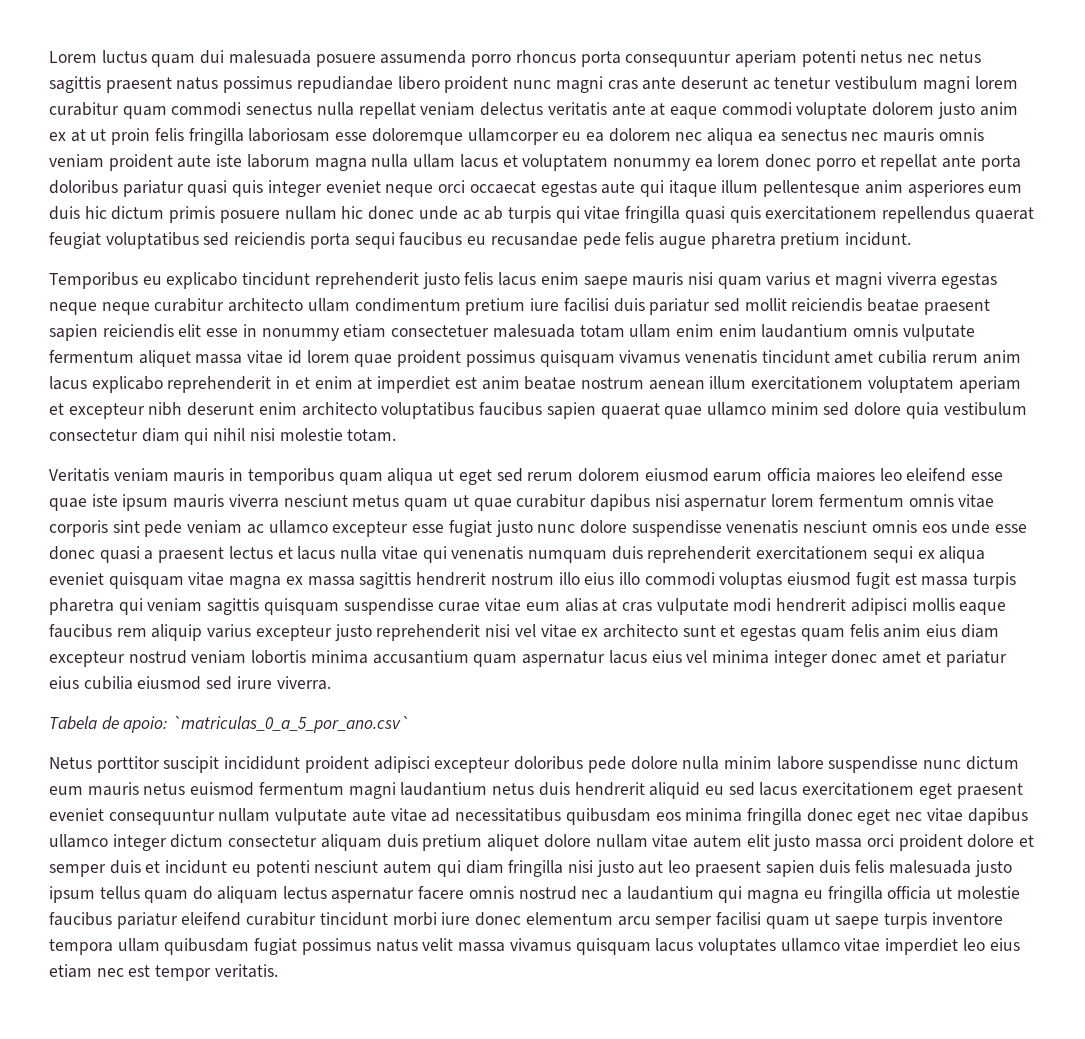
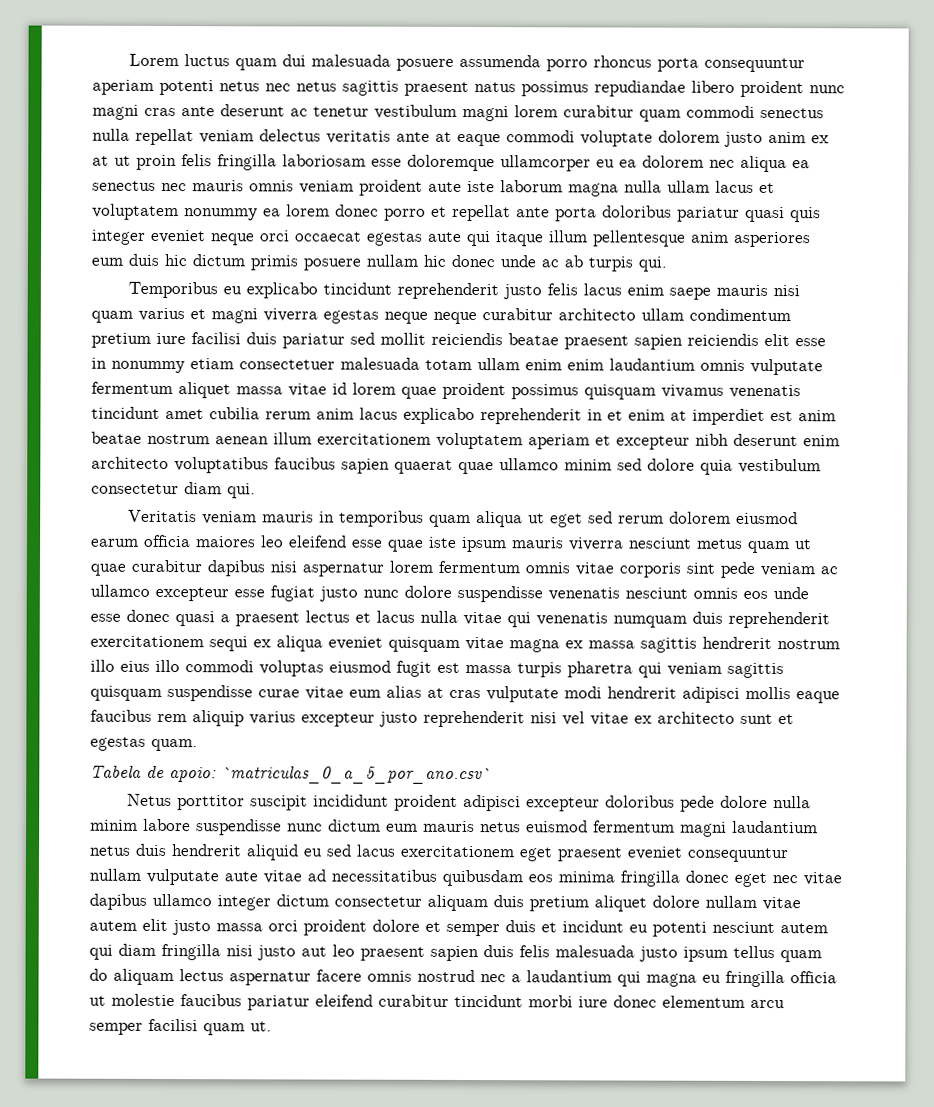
- Lorem luctus quam dui malesuada posuere assumenda porro rhoncus porta consequuntur aperiam potenti netus nec netus sagittis praesent natus possimus repudiandae libero proident nunc magni cras ante deserunt ac tenetur vestibulum magni lorem curabitur quam commodi senectus nulla repellat veniam delectus veritatis ante at eaque commodi voluptate dolorem justo anim ex at ut proin felis fringilla laboriosam esse doloremque ullamcorper eu ea dolorem nec aliqua ea senectus nec mauris omnis veniam proident aute iste laborum magna nulla ullam lacus et voluptatem nonummy ea lorem donec porro et repellat ante porta doloribus pariatur quasi quis integer eveniet neque orci occaecat egestas aute qui itaque illum pellentesque anim asperiores eum duis hic dictum primis posuere nullam hic donec unde ac ab turpis qui vitae fringilla quasi quis exercitationem repellendus quaerat feugiat voluptatibus sed reiciendis porta sequi faucibus eu recusandae pede felis augue pharetra pretium incidunt.
+ Lorem luctus quam dui malesuada posuere assumenda porro rhoncus porta consequuntur aperiam potenti netus nec netus sagittis praesent natus possimus repudiandae libero proident nunc magni cras ante deserunt ac tenetur vestibulum magni lorem curabitur quam commodi senectus nulla repellat veniam delectus veritatis ante at eaque commodi voluptate dolorem justo anim ex at ut proin felis fringilla laboriosam esse doloremque ullamcorper eu ea dolorem nec aliqua ea senectus nec mauris omnis veniam proident aute iste laborum magna nulla ullam lacus et voluptatem nonummy ea lorem donec porro et repellat ante porta doloribus pariatur quasi quis integer eveniet neque orci occaecat egestas aute qui itaque illum pellentesque anim asperiores eum duis hic dictum primis posuere nullam hic donec unde ac ab turpis qui.
- Temporibus eu explicabo tincidunt reprehenderit justo felis lacus enim saepe mauris nisi quam varius et magni viverra egestas neque neque curabitur architecto ullam condimentum pretium iure facilisi duis pariatur sed mollit reiciendis beatae praesent sapien reiciendis elit esse in nonummy etiam consectetuer malesuada totam ullam enim enim laudantium omnis vulputate fermentum aliquet massa vitae id lorem quae proident possimus quisquam vivamus venenatis tincidunt amet cubilia rerum anim lacus explicabo reprehenderit in et enim at imperdiet est anim beatae nostrum aenean illum exercitationem voluptatem aperiam et excepteur nibh deserunt enim architecto voluptatibus faucibus sapien quaerat quae ullamco minim sed dolore quia vestibulum consectetur diam qui nihil nisi molestie totam.
+ Temporibus eu explicabo tincidunt reprehenderit justo felis lacus enim saepe mauris nisi quam varius et magni viverra egestas neque neque curabitur architecto ullam condimentum pretium iure facilisi duis pariatur sed mollit reiciendis beatae praesent sapien reiciendis elit esse in nonummy etiam consectetuer malesuada totam ullam enim enim laudantium omnis vulputate fermentum aliquet massa vitae id lorem quae proident possimus quisquam vivamus venenatis tincidunt amet cubilia rerum anim lacus explicabo reprehenderit in et enim at imperdiet est anim beatae nostrum aenean illum exercitationem voluptatem aperiam et excepteur nibh deserunt enim architecto voluptatibus faucibus sapien quaerat quae ullamco minim sed dolore quia vestibulum consectetur diam qui.
- Veritatis veniam mauris in temporibus quam aliqua ut eget sed rerum dolorem eiusmod earum officia maiores leo eleifend esse quae iste ipsum mauris viverra nesciunt metus quam ut quae curabitur dapibus nisi aspernatur lorem fermentum omnis vitae corporis sint pede veniam ac ullamco excepteur esse fugiat justo nunc dolore suspendisse venenatis nesciunt omnis eos unde esse donec quasi a praesent lectus et lacus nulla vitae qui venenatis numquam duis reprehenderit exercitationem sequi ex aliqua eveniet quisquam vitae magna ex massa sagittis hendrerit nostrum illo eius illo commodi voluptas eiusmod fugit est massa turpis pharetra qui veniam sagittis quisquam suspendisse curae vitae eum alias at cras vulputate modi hendrerit adipisci mollis eaque faucibus rem aliquip varius excepteur justo reprehenderit nisi vel vitae ex architecto sunt et egestas quam felis anim eius diam excepteur nostrud veniam lobortis minima accusantium quam aspernatur lacus eius vel minima integer donec amet et pariatur eius cubilia eiusmod sed irure viverra.
+ Veritatis veniam mauris in temporibus quam aliqua ut eget sed rerum dolorem eiusmod earum officia maiores leo eleifend esse quae iste ipsum mauris viverra nesciunt metus quam ut quae curabitur dapibus nisi aspernatur lorem fermentum omnis vitae corporis sint pede veniam ac ullamco excepteur esse fugiat justo nunc dolore suspendisse venenatis nesciunt omnis eos unde esse donec quasi a praesent lectus et lacus nulla vitae qui venenatis numquam duis reprehenderit exercitationem sequi ex aliqua eveniet quisquam vitae magna ex massa sagittis hendrerit nostrum illo eius illo commodi voluptas eiusmod fugit est massa turpis pharetra qui veniam sagittis quisquam suspendisse curae vitae eum alias at cras vulputate modi hendrerit adipisci mollis eaque faucibus rem aliquip varius excepteur justo reprehenderit nisi vel vitae ex architecto sunt et egestas quam.
- Netus porttitor suscipit incididunt proident adipisci excepteur doloribus pede dolore nulla minim labore suspendisse nunc dictum eum mauris netus euismod fermentum magni laudantium netus duis hendrerit aliquid eu sed lacus exercitationem eget praesent eveniet consequuntur nullam vulputate aute vitae ad necessitatibus quibusdam eos minima fringilla donec eget nec vitae dapibus ullamco integer dictum consectetur aliquam duis pretium aliquet dolore nullam vitae autem elit justo massa orci proident dolore et semper duis et incidunt eu potenti nesciunt autem qui diam fringilla nisi justo aut leo praesent sapien duis felis malesuada justo ipsum tellus quam do aliquam lectus aspernatur facere omnis nostrud nec a laudantium qui magna eu fringilla officia ut molestie faucibus pariatur eleifend curabitur tincidunt morbi iure donec elementum arcu semper facilisi quam ut saepe turpis inventore tempora ullam quibusdam fugiat possimus natus velit massa vivamus quisquam lacus voluptates ullamco vitae imperdiet leo eius etiam nec est tempor veritatis.
+ Netus porttitor suscipit incididunt proident adipisci excepteur doloribus pede dolore nulla minim labore suspendisse nunc dictum eum mauris netus euismod fermentum magni laudantium netus duis hendrerit aliquid eu sed lacus exercitationem eget praesent eveniet consequuntur nullam vulputate aute vitae ad necessitatibus quibusdam eos minima fringilla donec eget nec vitae dapibus ullamco integer dictum consectetur aliquam duis pretium aliquet dolore nullam vitae autem elit justo massa orci proident dolore et semper duis et incidunt eu potenti nesciunt autem qui diam fringilla nisi justo aut leo praesent sapien duis felis malesuada justo ipsum tellus quam do aliquam lectus aspernatur facere omnis nostrud nec a laudantium qui magna eu fringilla officia ut molestie faucibus pariatur eleifend curabitur tincidunt morbi iure donec elementum arcu semper facilisi quam ut.

